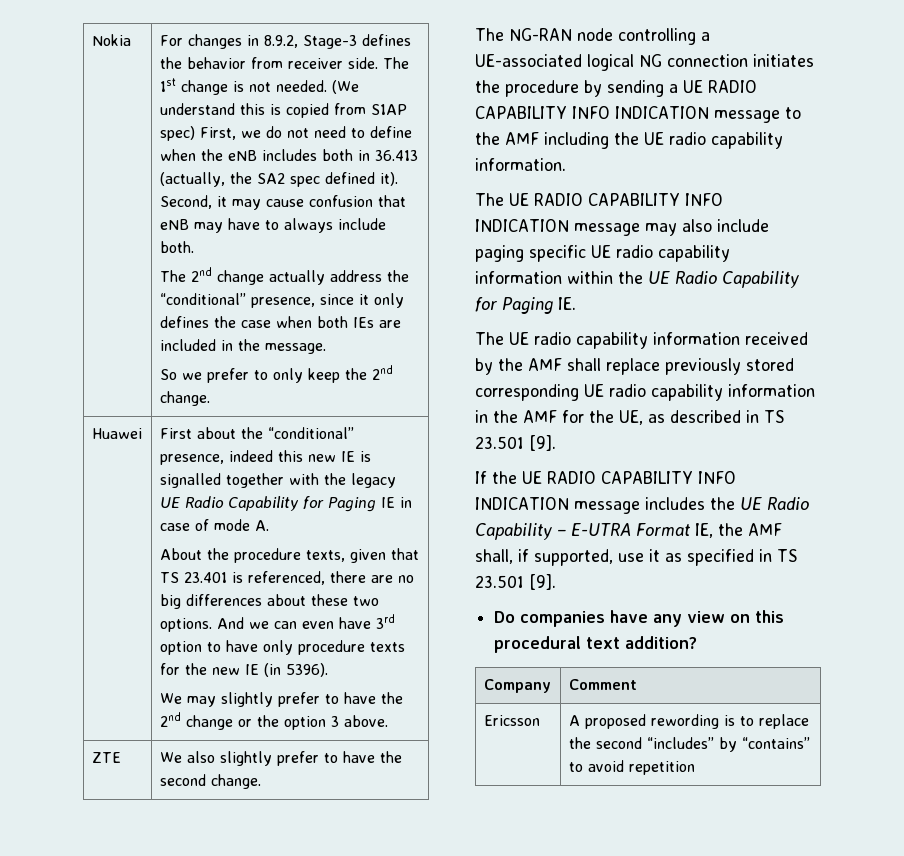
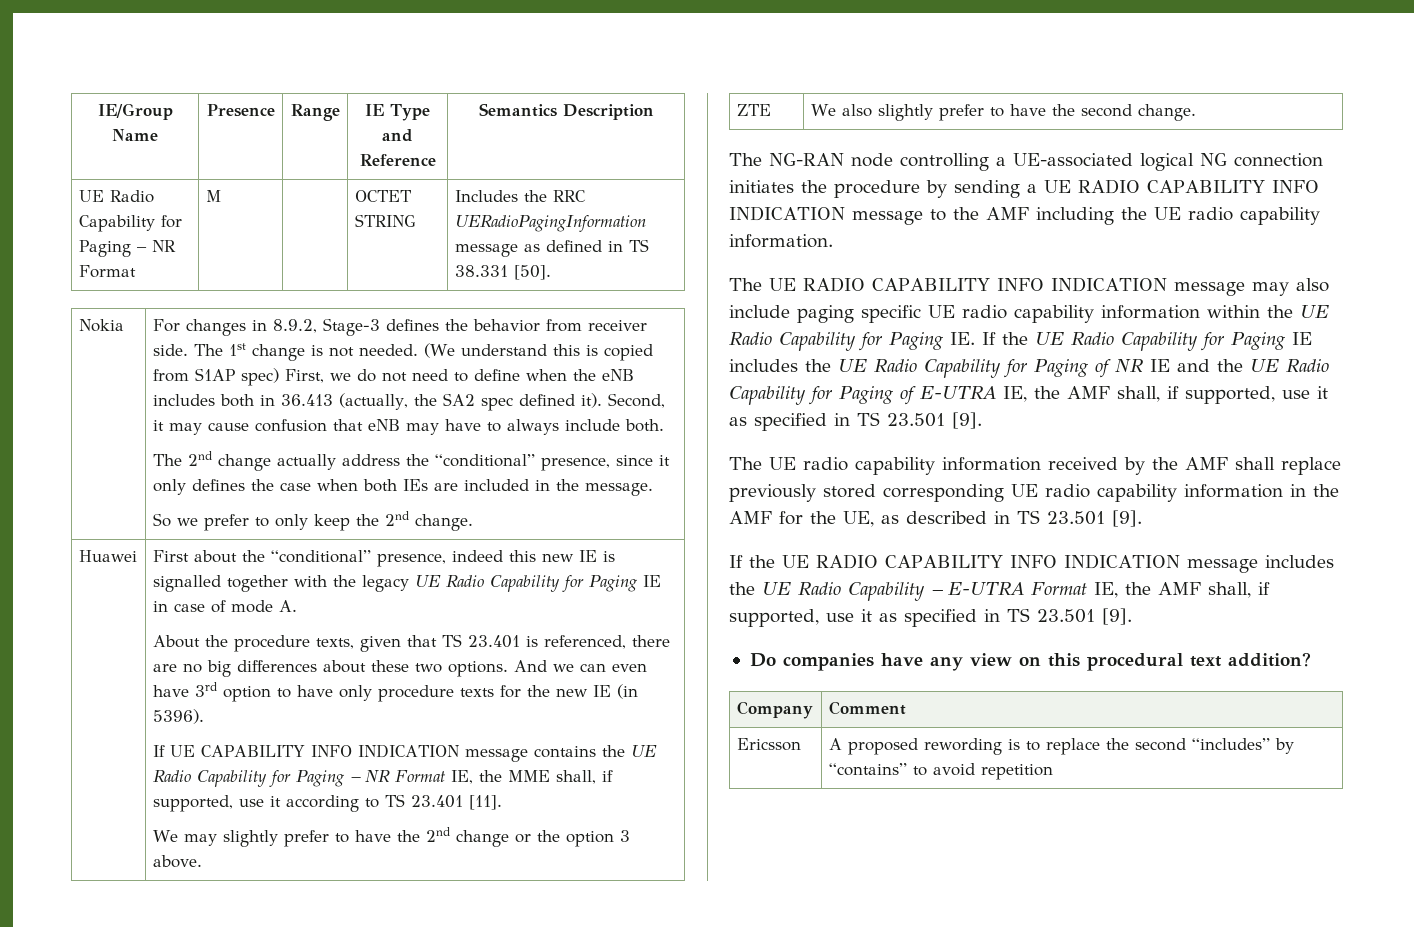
+ IE/Group Name | Presence | Range | IE Type and Reference | Semantics Description
+ UE Radio Capability for Paging – NR Format | M | | OCTET STRING | Includes the RRC UERadioPagingInformation message as defined in TS 38.331 [50].
+ If UE CAPABILITY INFO INDICATION message contains the UE Radio Capability for Paging – NR Format IE, the MME shall, if supported, use it according to TS 23.401 [11].
- The UE RADIO CAPABILITY INFO INDICATION message may also include paging specific UE radio capability information within the UE Radio Capability for Paging IE.
+ The UE RADIO CAPABILITY INFO INDICATION message may also include paging specific UE radio capability information within the UE Radio Capability for Paging IE. If the UE Radio Capability for Paging IE includes the UE Radio Capability for Paging of NR IE and the UE Radio Capability for Paging of E-UTRA IE, the AMF shall, if supported, use it as specified in TS 23.501 [9].

